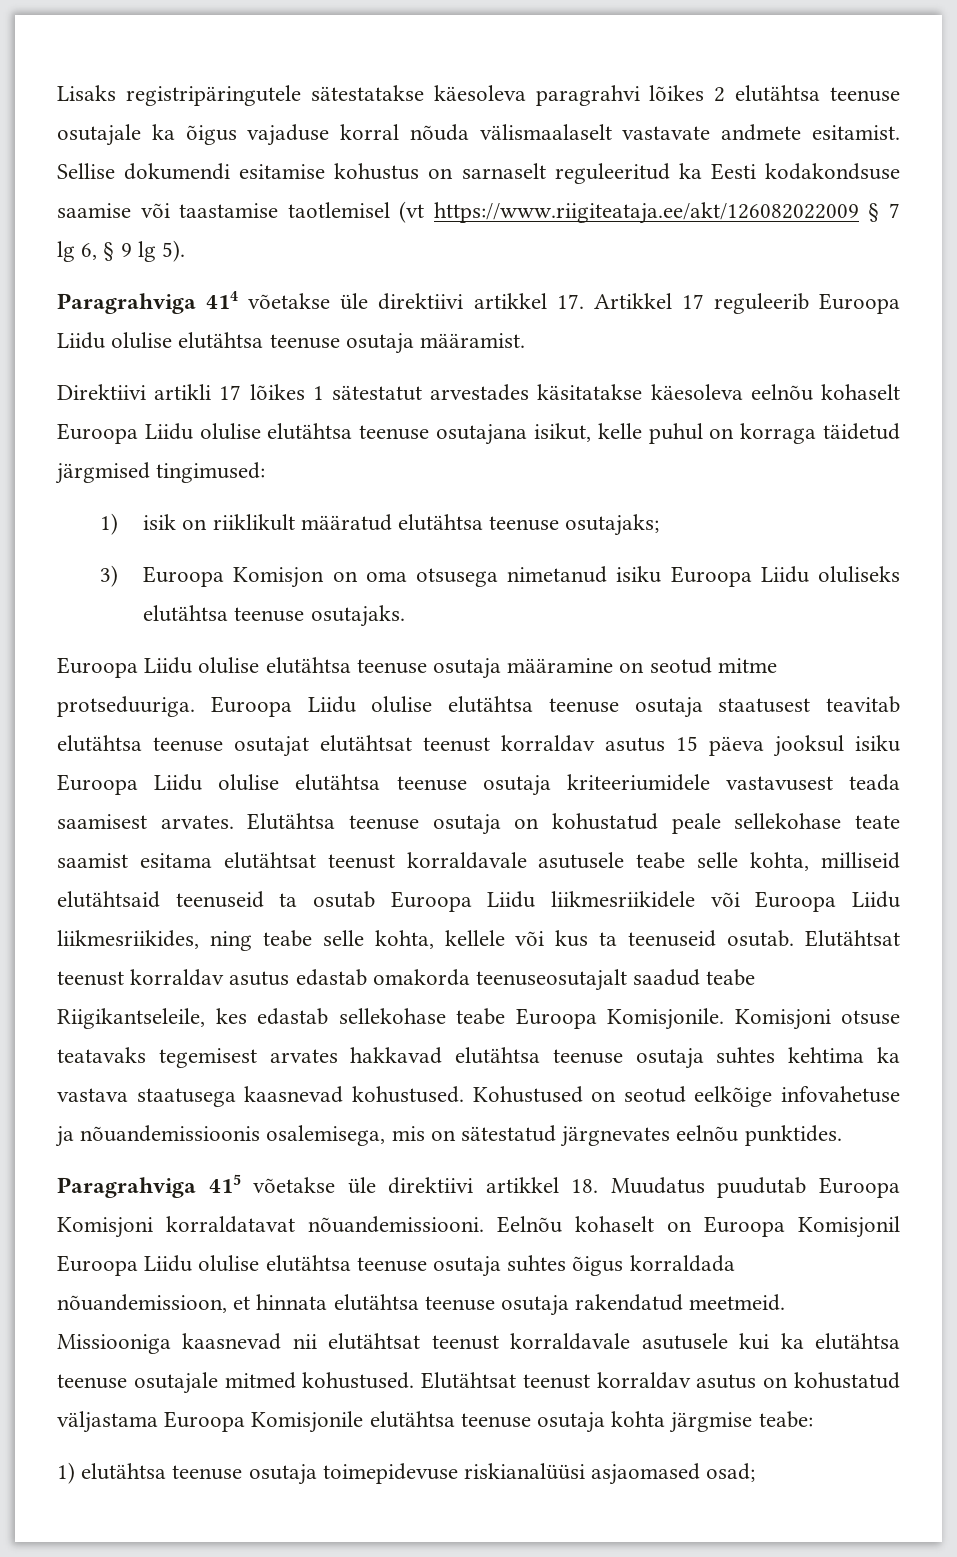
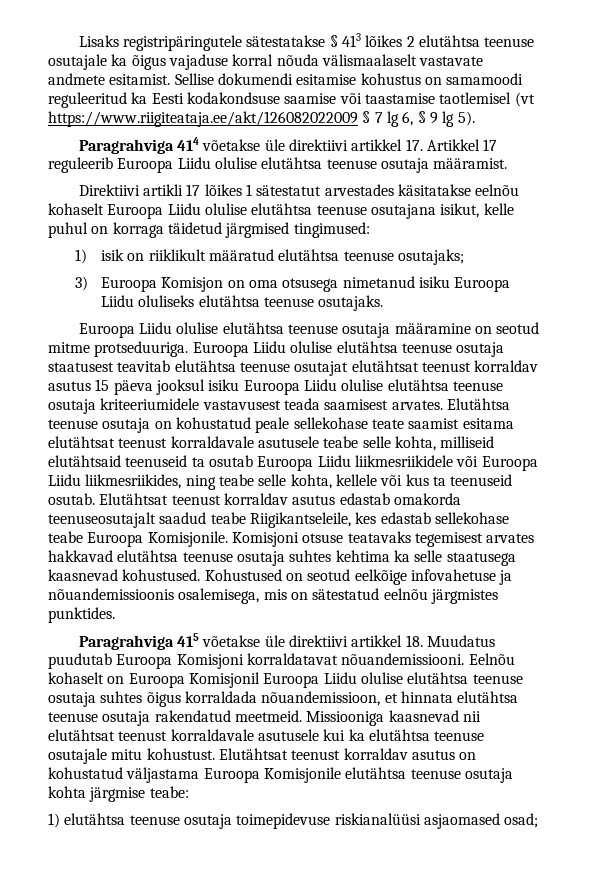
- Lisaks registripäringutele sätestatakse käesoleva paragrahvi lõikes 2 elutähtsa teenuse osutajale ka õigus vajaduse korral nõuda välismaalaselt vastavate andmete esitamist.
+ Lisaks registripäringutele sätestatakse § 413 lõikes 2 elutähtsa teenuse osutajale ka õigus vajaduse korral nõuda välismaalaselt vastavate andmete esitamist.
- Sellise dokumendi esitamise kohustus on sarnaselt reguleeritud ka Eesti kodakondsuse saamise või taastamise taotlemisel (vt https://www.riigiteataja.ee/akt/126082022009 § 7 lg 6, § 9 lg 5).
+ Sellise dokumendi esitamise kohustus on samamoodi reguleeritud ka Eesti kodakondsuse saamise või taastamise taotlemisel (vt https://www.riigiteataja.ee/akt/126082022009 § 7 lg 6, § 9 lg 5).
- Direktiivi artikli 17 lõikes 1 sätestatut arvestades käsitatakse käesoleva eelnõu kohaselt Euroopa Liidu olulise elutähtsa teenuse osutajana isikut, kelle puhul on korraga täidetud järgmised tingimused:
+ Direktiivi artikli 17 lõikes 1 sätestatut arvestades käsitatakse eelnõu kohaselt Euroopa Liidu olulise elutähtsa teenuse osutajana isikut, kelle puhul on korraga täidetud järgmised tingimused:
- Komisjoni otsuse teatavaks tegemisest arvates hakkavad elutähtsa teenuse osutaja suhtes kehtima ka vastava staatusega kaasnevad kohustused.
+ Komisjoni otsuse teatavaks tegemisest arvates hakkavad elutähtsa teenuse osutaja suhtes kehtima ka selle staatusega kaasnevad kohustused.
- Kohustused on seotud eelkõige infovahetuse ja nõuandemissioonis osalemisega, mis on sätestatud järgnevates eelnõu punktides.
+ Kohustused on seotud eelkõige infovahetuse ja nõuandemissioonis osalemisega, mis on sätestatud eelnõu järgmistes punktides.
- Missiooniga kaasnevad nii elutähtsat teenust korraldavale asutusele kui ka elutähtsa teenuse osutajale mitmed kohustused.
+ Missiooniga kaasnevad nii elutähtsat teenust korraldavale asutusele kui ka elutähtsa teenuse osutajale mitu kohustust.

